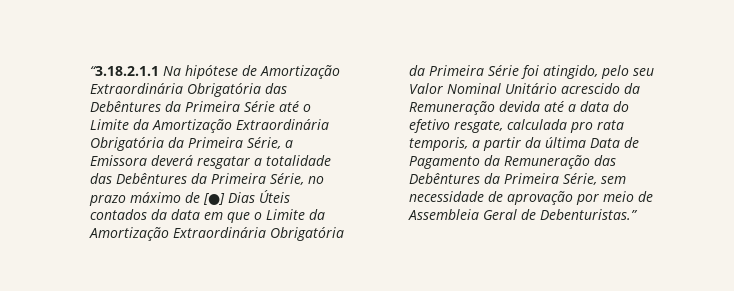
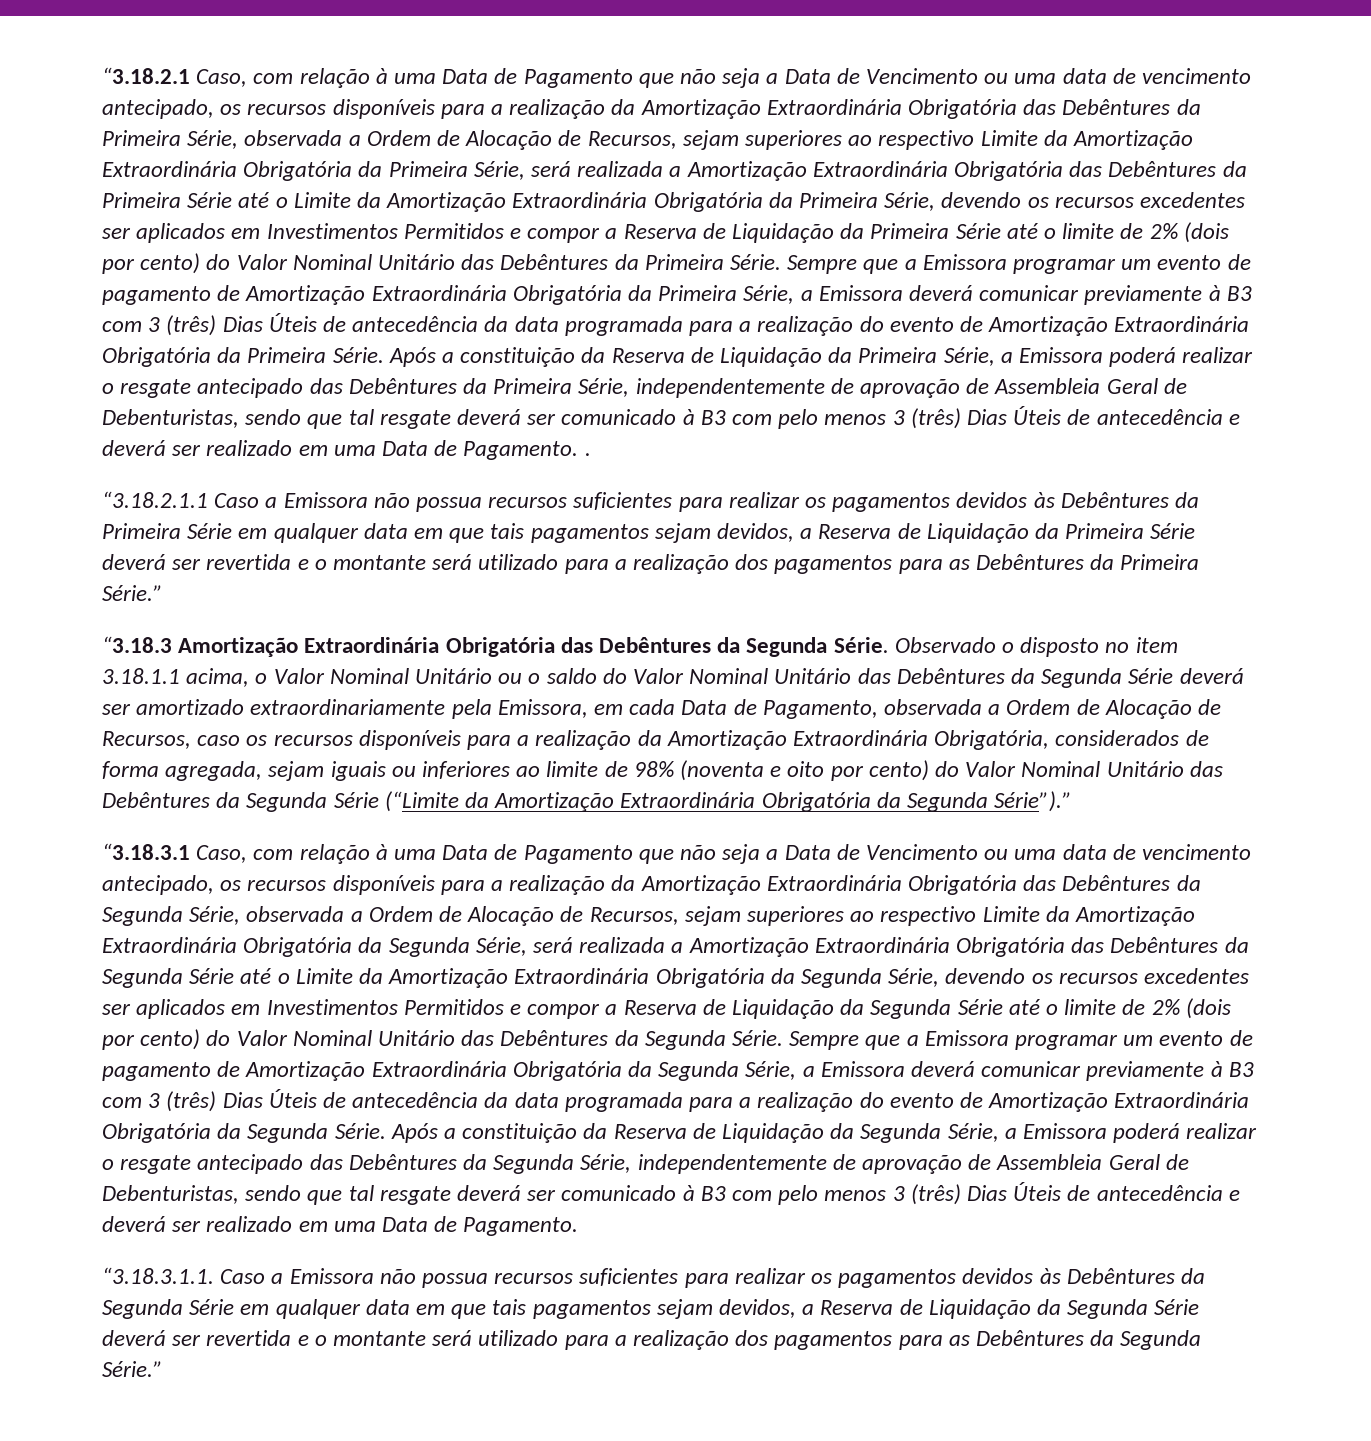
- “3.18.2.1.1 Na hipótese de Amortização Extraordinária Obrigatória das Debêntures da Primeira Série até o Limite da Amortização Extraordinária Obrigatória da Primeira Série, a Emissora deverá resgatar a totalidade das Debêntures da Primeira Série, no prazo máximo de [●] Dias Úteis contados da data em que o Limite da Amortização Extraordinária Obrigatória da Primeira Série foi atingido, pelo seu Valor Nominal Unitário acrescido da Remuneração devida até a data do efetivo resgate, calculada pro rata temporis, a partir da última Data de Pagamento da Remuneração das Debêntures da Primeira Série, sem necessidade de aprovação por meio de Assembleia Geral de Debenturistas.”
+ “3.18.2.1 Caso, com relação à uma Data de Pagamento que não seja a Data de Vencimento ou uma data de vencimento antecipado, os recursos disponíveis para a realização da Amortização Extraordinária Obrigatória das Debêntures da Primeira Série, observada a Ordem de Alocação de Recursos, sejam superiores ao respectivo Limite da Amortização Extraordinária Obrigatória da Primeira Série, será realizada a Amortização Extraordinária Obrigatória das Debêntures da Primeira Série até o Limite da Amortização Extraordinária Obrigatória da Primeira Série, devendo os recursos excedentes ser aplicados em Investimentos Permitidos e compor a Reserva de Liquidação da Primeira Série até o limite de 2% (dois por cento) do Valor Nominal Unitário das Debêntures da Primeira Série. Sempre que a Emissora programar um evento de pagamento de Amortização Extraordinária Obrigatória da Primeira Série, a Emissora deverá comunicar previamente à B3 com 3 (três) Dias Úteis de antecedência da data programada para a realização do evento de Amortização Extraordinária Obrigatória da Primeira Série. Após a constituição da Reserva de Liquidação da Primeira Série, a Emissora poderá realizar o resgate antecipado das Debêntures da Primeira Série, independentemente de aprovação de Assembleia Geral de Debenturistas, sendo que tal resgate deverá ser comunicado à B3 com pelo menos 3 (três) Dias Úteis de antecedência e deverá ser realizado em uma Data de Pagamento. .
+ “3.18.2.1.1 Caso a Emissora não possua recursos suficientes para realizar os pagamentos devidos às Debêntures da Primeira Série em qualquer data em que tais pagamentos sejam devidos, a Reserva de Liquidação da Primeira Série deverá ser revertida e o montante será utilizado para a realização dos pagamentos para as Debêntures da Primeira Série.”
+ “3.18.3 Amortização Extraordinária Obrigatória das Debêntures da Segunda Série. Observado o disposto no item 3.18.1.1 acima, o Valor Nominal Unitário ou o saldo do Valor Nominal Unitário das Debêntures da Segunda Série deverá ser amortizado extraordinariamente pela Emissora, em cada Data de Pagamento, observada a Ordem de Alocação de Recursos, caso os recursos disponíveis para a realização da Amortização Extraordinária Obrigatória, considerados de forma agregada, sejam iguais ou inferiores ao limite de 98% (noventa e oito por cento) do Valor Nominal Unitário das Debêntures da Segunda Série (“Limite da Amortização Extraordinária Obrigatória da Segunda Série”).”
+ “3.18.3.1 Caso, com relação à uma Data de Pagamento que não seja a Data de Vencimento ou uma data de vencimento antecipado, os recursos disponíveis para a realização da Amortização Extraordinária Obrigatória das Debêntures da Segunda Série, observada a Ordem de Alocação de Recursos, sejam superiores ao respectivo Limite da Amortização Extraordinária Obrigatória da Segunda Série, será realizada a Amortização Extraordinária Obrigatória das Debêntures da Segunda Série até o Limite da Amortização Extraordinária Obrigatória da Segunda Série, devendo os recursos excedentes ser aplicados em Investimentos Permitidos e compor a Reserva de Liquidação da Segunda Série até o limite de 2% (dois por cento) do Valor Nominal Unitário das Debêntures da Segunda Série. Sempre que a Emissora programar um evento de pagamento de Amortização Extraordinária Obrigatória da Segunda Série, a Emissora deverá comunicar previamente à B3 com 3 (três) Dias Úteis de antecedência da data programada para a realização do evento de Amortização Extraordinária Obrigatória da Segunda Série. Após a constituição da Reserva de Liquidação da Segunda Série, a Emissora poderá realizar o resgate antecipado das Debêntures da Segunda Série, independentemente de aprovação de Assembleia Geral de Debenturistas, sendo que tal resgate deverá ser comunicado à B3 com pelo menos 3 (três) Dias Úteis de antecedência e deverá ser realizado em uma Data de Pagamento.
+ “3.18.3.1.1. Caso a Emissora não possua recursos suficientes para realizar os pagamentos devidos às Debêntures da Segunda Série em qualquer data em que tais pagamentos sejam devidos, a Reserva de Liquidação da Segunda Série deverá ser revertida e o montante será utilizado para a realização dos pagamentos para as Debêntures da Segunda Série.”

